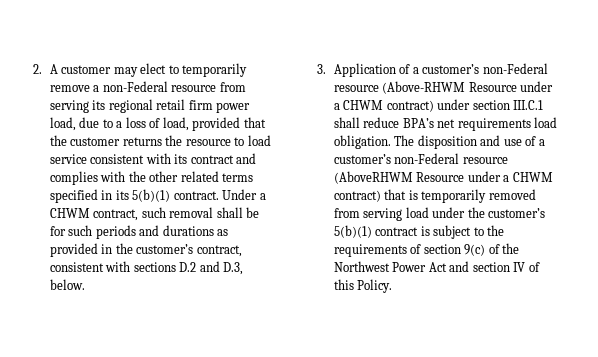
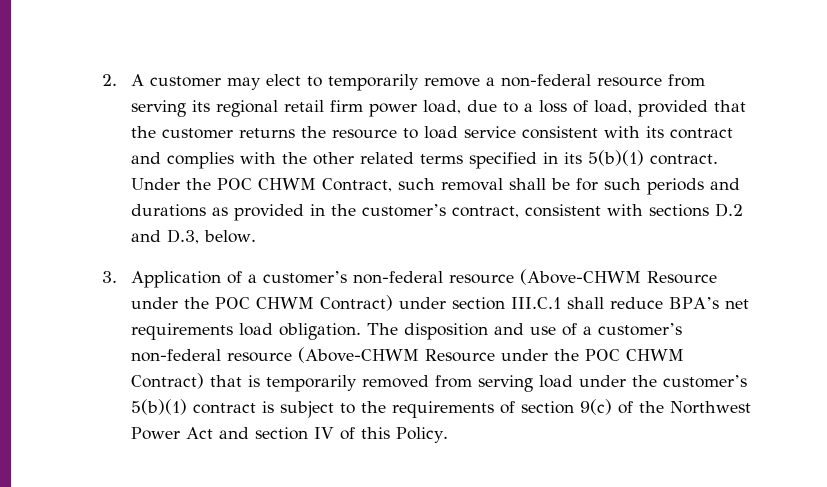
- 2. A customer may elect to temporarily remove a non-Federal resource from serving its regional retail firm power load, due to a loss of load, provided that the customer returns the resource to load service consistent with its contract and complies with the other related terms specified in its 5(b)(1) contract.
+ 2. A customer may elect to temporarily remove a non-federal resource from serving its regional retail firm power load, due to a loss of load, provided that the customer returns the resource to load service consistent with its contract and complies with the other related terms specified in its 5(b)(1) contract.
- Under a CHWM contract, such removal shall be for such periods and durations as provided in the customer’s contract, consistent with sections D.2 and D.3, below.
+ Under the POC CHWM Contract, such removal shall be for such periods and durations as provided in the customer’s contract, consistent with sections D.2 and D.3, below.
- 3. Application of a customer’s non-Federal resource (Above-RHWM Resource under a CHWM contract) under section III.C.1 shall reduce BPA’s net requirements load obligation.
+ 3. Application of a customer’s non-federal resource (Above-CHWM Resource under the POC CHWM Contract) under section III.C.1 shall reduce BPA’s net requirements load obligation.
- The disposition and use of a customer’s non-Federal resource (AboveRHWM Resource under a CHWM contract) that is temporarily removed from serving load under the customer’s 5(b)(1) contract is subject to the requirements of section 9(c) of the Northwest Power Act and section IV of this Policy.
+ The disposition and use of a customer’s non-federal resource (Above-CHWM Resource under the POC CHWM Contract) that is temporarily removed from serving load under the customer’s 5(b)(1) contract is subject to the requirements of section 9(c) of the Northwest Power Act and section IV of this Policy.

